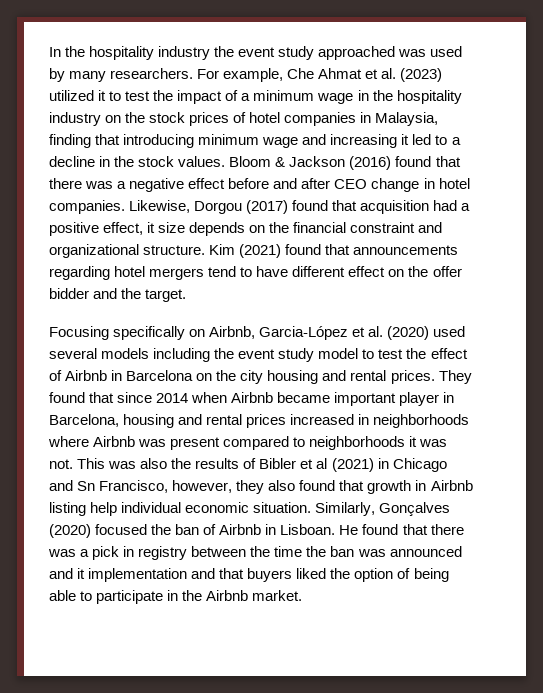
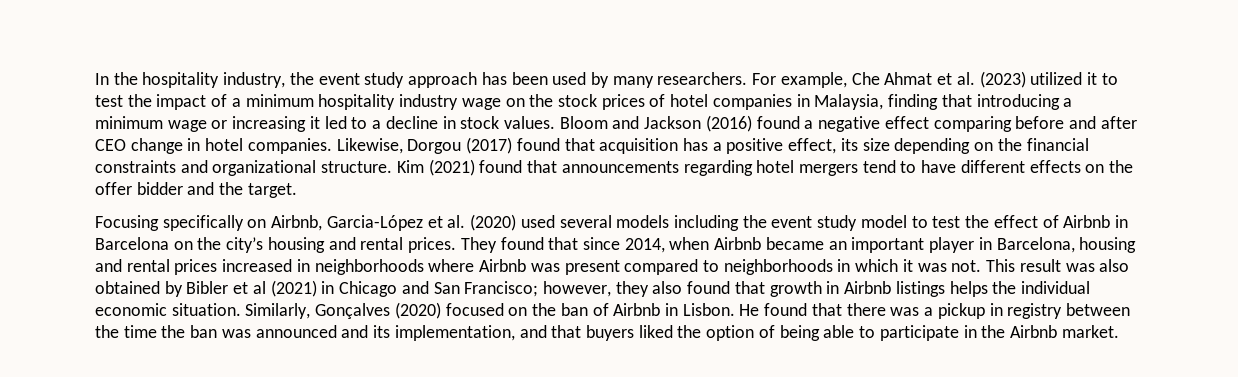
- In the hospitality industry the event study approached was used by many researchers.
+ In the hospitality industry, the event study approach has been used by many researchers.
- For example, Che Ahmat et al. (2023) utilized it to test the impact of a minimum wage in the hospitality industry on the stock prices of hotel companies in Malaysia, finding that introducing minimum wage and increasing it led to a decline in the stock values.
+ For example, Che Ahmat et al. (2023) utilized it to test the impact of a minimum hospitality industry wage on the stock prices of hotel companies in Malaysia, finding that introducing a minimum wage or increasing it led to a decline in stock values.
- Bloom & Jackson (2016) found that there was a negative effect before and after CEO change in hotel companies.
+ Bloom and Jackson (2016) found a negative effect comparing before and after CEO change in hotel companies.
- Likewise, Dorgou (2017) found that acquisition had a positive effect, it size depends on the financial constraint and organizational structure.
+ Likewise, Dorgou (2017) found that acquisition has a positive effect, its size depending on the financial constraints and organizational structure.
- Kim (2021) found that announcements regarding hotel mergers tend to have different effect on the offer bidder and the target.
+ Kim (2021) found that announcements regarding hotel mergers tend to have different effects on the offer bidder and the target.
- Focusing specifically on Airbnb, Garcia-López et al. (2020) used several models including the event study model to test the effect of Airbnb in Barcelona on the city housing and rental prices.
+ Focusing specifically on Airbnb, Garcia-López et al. (2020) used several models including the event study model to test the effect of Airbnb in Barcelona on the city’s housing and rental prices.
- They found that since 2014 when Airbnb became important player in Barcelona, housing and rental prices increased in neighborhoods where Airbnb was present compared to neighborhoods it was not.
+ They found that since 2014, when Airbnb became an important player in Barcelona, housing and rental prices increased in neighborhoods where Airbnb was present compared to neighborhoods in which it was not.
- This was also the results of Bibler et al (2021) in Chicago and Sn Francisco, however, they also found that growth in Airbnb listing help individual economic situation.
+ This result was also obtained by Bibler et al (2021) in Chicago and San Francisco; however, they also found that growth in Airbnb listings helps the individual economic situation.
- Similarly, Gonçalves (2020) focused the ban of Airbnb in Lisboan.
+ Similarly, Gonçalves (2020) focused on the ban of Airbnb in Lisbon.
- He found that there was a pick in registry between the time the ban was announced and it implementation and that buyers liked the option of being able to participate in the Airbnb market.
+ He found that there was a pickup in registry between the time the ban was announced and its implementation, and that buyers liked the option of being able to participate in the Airbnb market.

